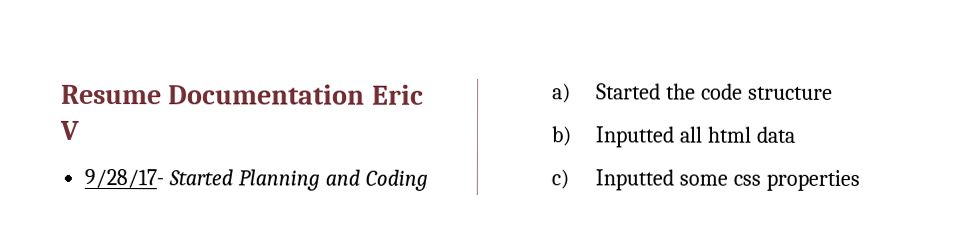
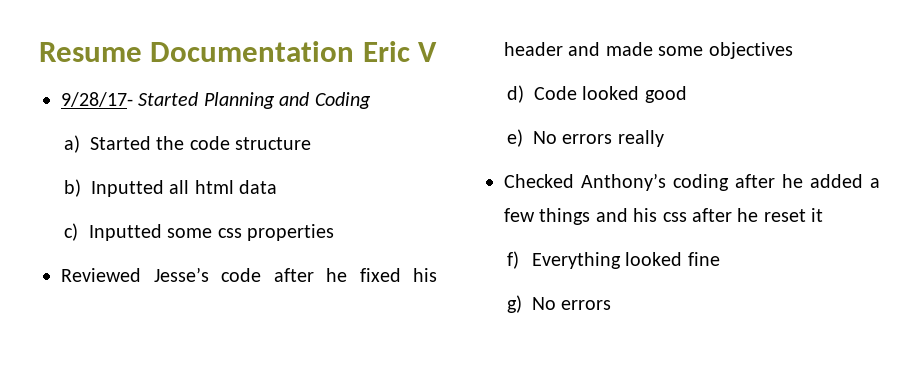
+ Reviewed Jesse’s code after he fixed his header and made some objectives
+ d) Code looked good
+ e) No errors really
+ Checked Anthony’s coding after he added a few things and his css after he reset it
+ f) Everything looked fine
+ g) No errors

